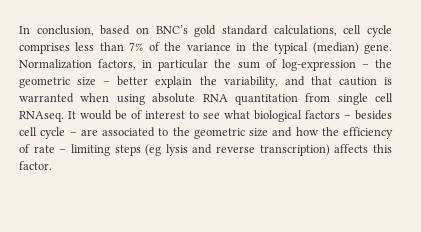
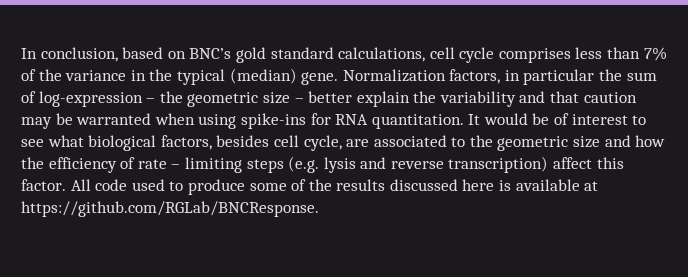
- Normalization factors, in particular the sum of log-expression – the geometric size – better explain the variability, and that caution is warranted when using absolute RNA quantitation from single cell RNAseq.
+ Normalization factors, in particular the sum of log-expression – the geometric size – better explain the variability and that caution may be warranted when using spike-ins for RNA quantitation.
- It would be of interest to see what biological factors – besides cell cycle – are associated to the geometric size and how the efficiency of rate – limiting steps (eg lysis and reverse transcription) affects this factor.
+ It would be of interest to see what biological factors, besides cell cycle, are associated to the geometric size and how the efficiency of rate – limiting steps (e.g. lysis and reverse transcription) affect this factor.
+ All code used to produce some of the results discussed here is available at https://github.com/RGLab/BNCResponse.

